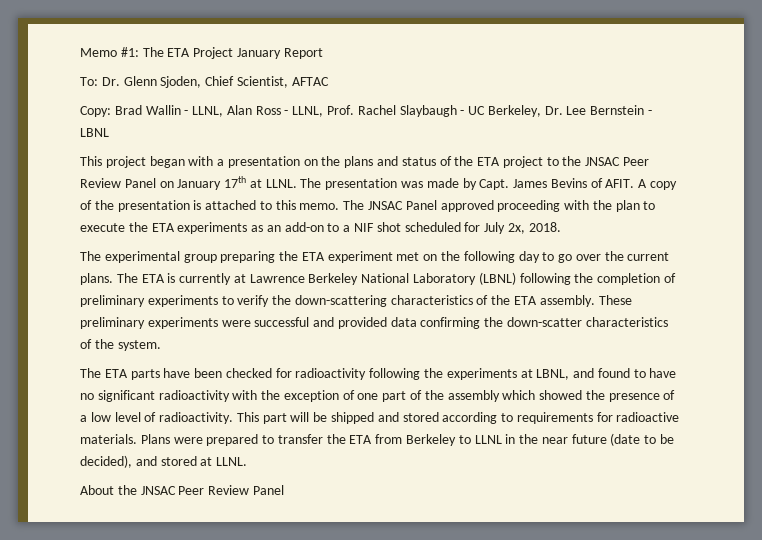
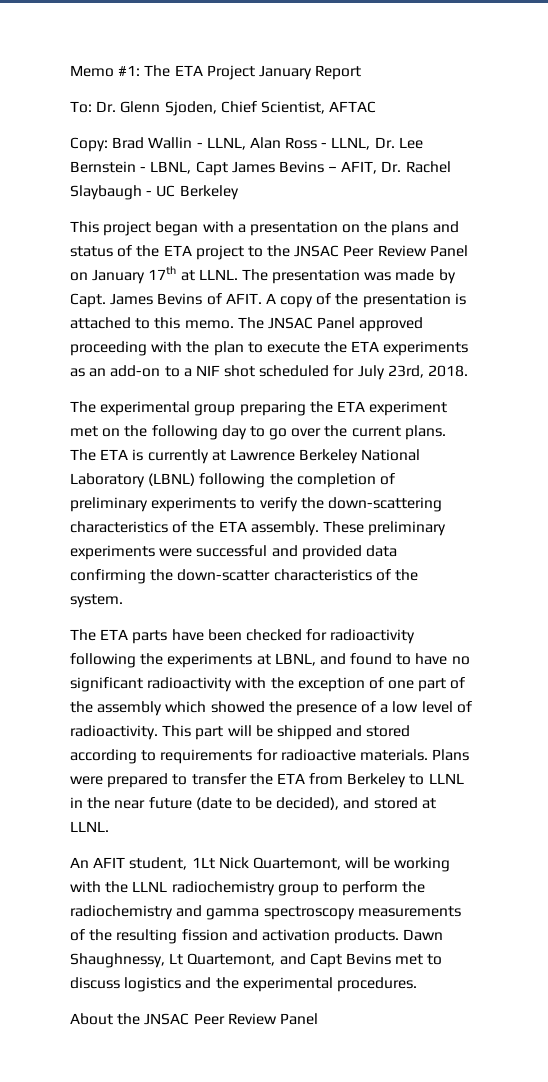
- Copy: Brad Wallin - LLNL, Alan Ross - LLNL, Prof. Rachel Slaybaugh - UC Berkeley, Dr. Lee Bernstein - LBNL
+ Copy: Brad Wallin - LLNL, Alan Ross - LLNL, Dr. Lee Bernstein - LBNL, Capt James Bevins – AFIT, Dr. Rachel Slaybaugh - UC Berkeley
- The JNSAC Panel approved proceeding with the plan to execute the ETA experiments as an add-on to a NIF shot scheduled for July 2x, 2018.
+ The JNSAC Panel approved proceeding with the plan to execute the ETA experiments as an add-on to a NIF shot scheduled for July 23rd, 2018.
+ An AFIT student, 1Lt Nick Quartemont, will be working with the LLNL radiochemistry group to perform the radiochemistry and gamma spectroscopy measurements of the resulting fission and activation products. Dawn Shaughnessy, Lt Quartemont, and Capt Bevins met to discuss logistics and the experimental procedures.

